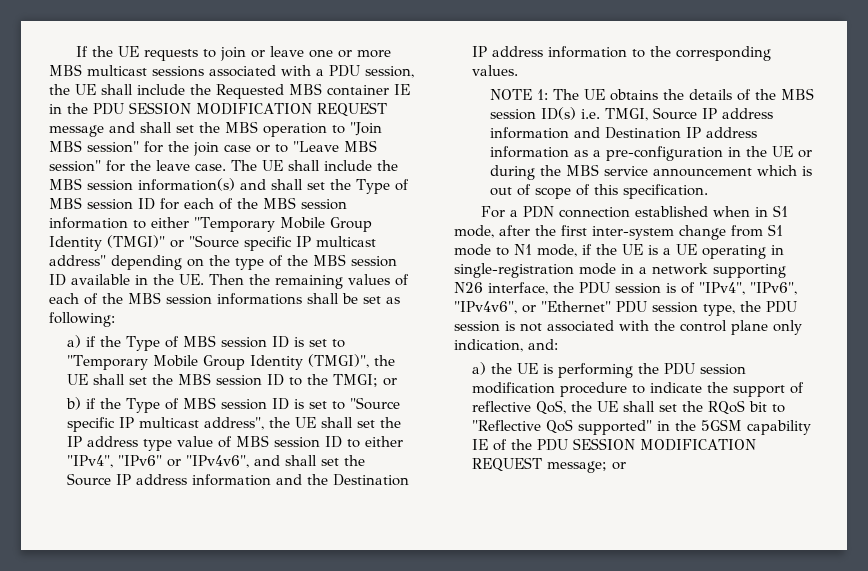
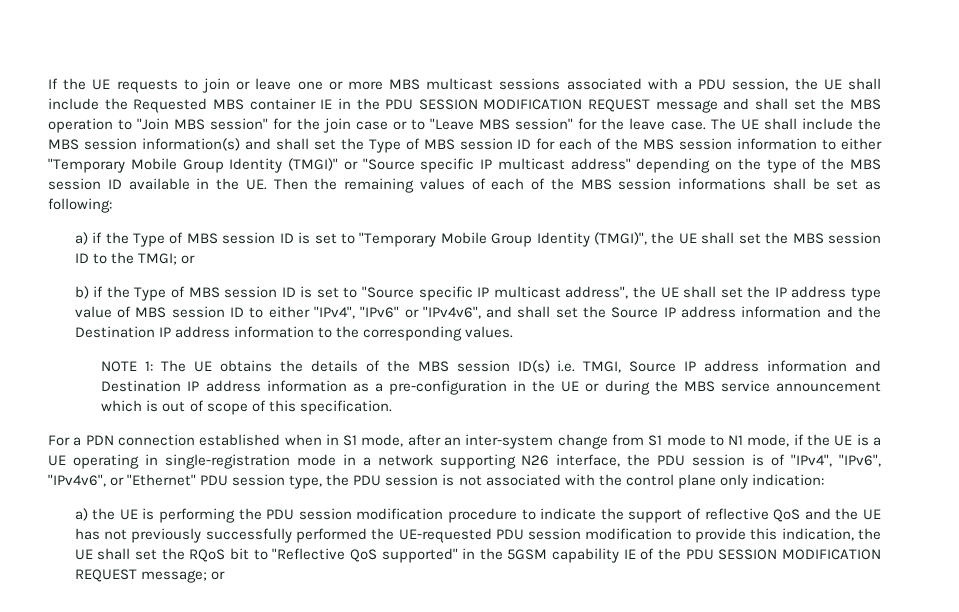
- For a PDN connection established when in S1 mode, after the first inter-system change from S1 mode to N1 mode, if the UE is a UE operating in single-registration mode in a network supporting N26 interface, the PDU session is of "IPv4", "IPv6", "IPv4v6", or "Ethernet" PDU session type, the PDU session is not associated with the control plane only indication, and:
+ For a PDN connection established when in S1 mode, after an inter-system change from S1 mode to N1 mode, if the UE is a UE operating in single-registration mode in a network supporting N26 interface, the PDU session is of "IPv4", "IPv6", "IPv4v6", or "Ethernet" PDU session type, the PDU session is not associated with the control plane only indication:
- a) the UE is performing the PDU session modification procedure to indicate the support of reflective QoS, the UE shall set the RQoS bit to "Reflective QoS supported" in the 5GSM capability IE of the PDU SESSION MODIFICATION REQUEST message; or
+ a) the UE is performing the PDU session modification procedure to indicate the support of reflective QoS and the UE has not previously successfully performed the UE-requested PDU session modification to provide this indication, the UE shall set the RQoS bit to "Reflective QoS supported" in the 5GSM capability IE of the PDU SESSION MODIFICATION REQUEST message; or

